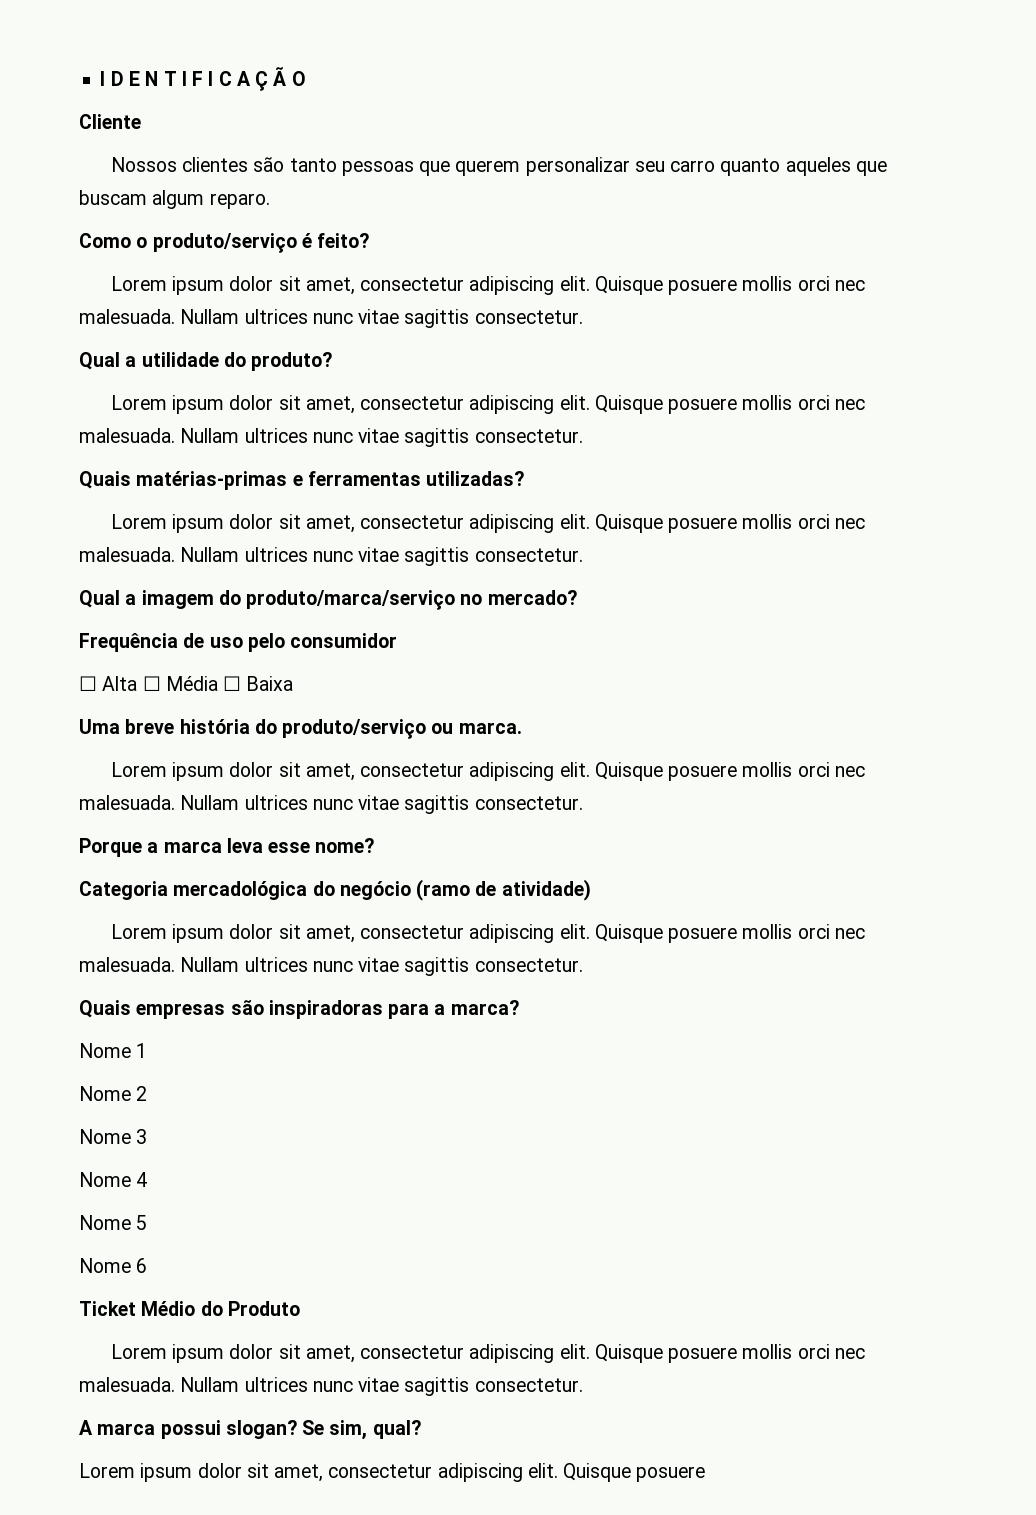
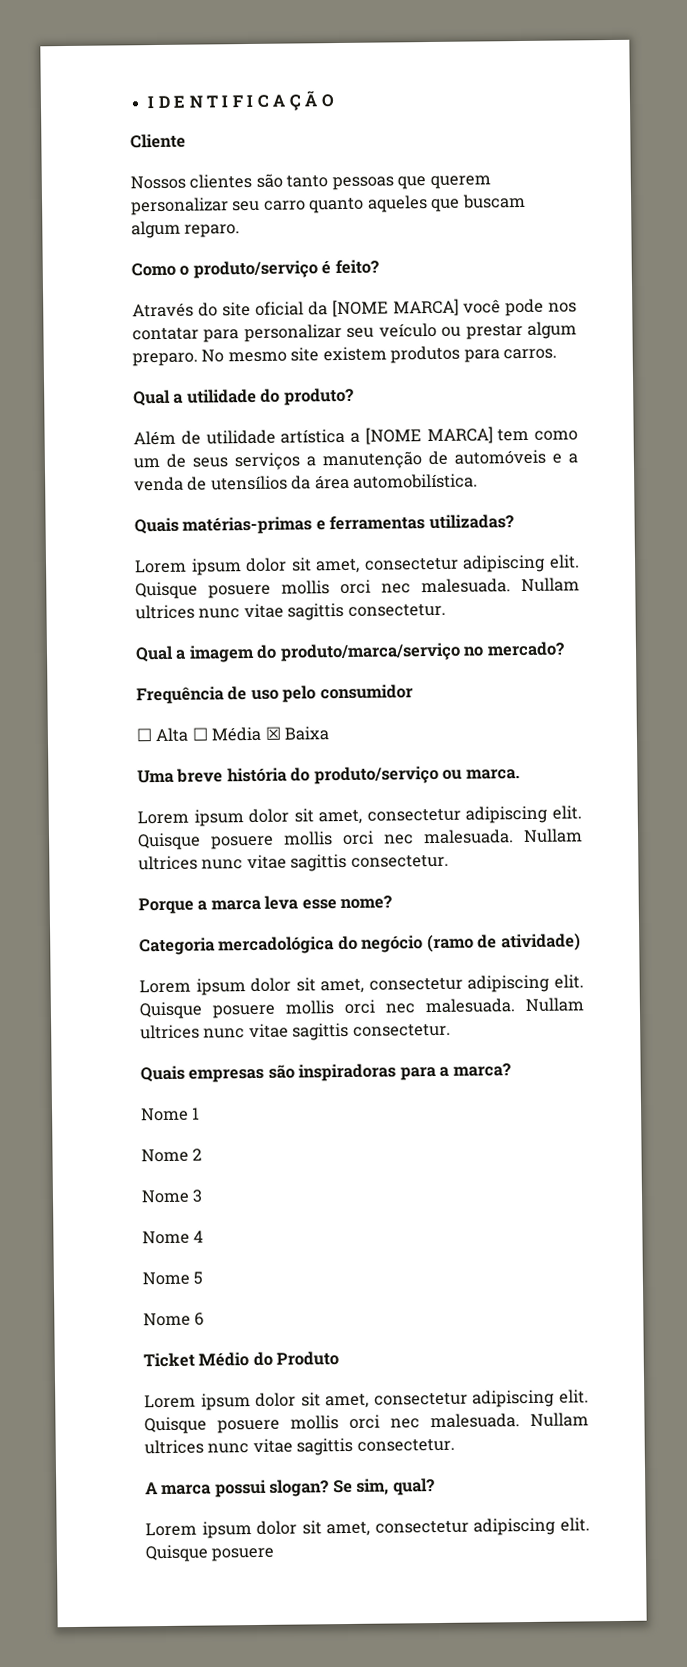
  Como o produto/serviço é feito?
- Lorem ipsum dolor sit amet, consectetur adipiscing elit. Quisque posuere mollis orci nec malesuada. Nullam ultrices nunc vitae sagittis consectetur.
+ Através do site oficial da [NOME MARCA] você pode nos contatar para personalizar seu veículo ou prestar algum preparo. No mesmo site existem produtos para carros.
  Qual a utilidade do produto?
- Lorem ipsum dolor sit amet, consectetur adipiscing elit. Quisque posuere mollis orci nec malesuada. Nullam ultrices nunc vitae sagittis consectetur.
+ Além de utilidade artística a [NOME MARCA] tem como um de seus serviços a manutenção de automóveis e a venda de utensílios da área automobilística.
- ☐ Alta ☐ Média ☐ Baixa
+ ☐ Alta ☐ Média ☒ Baixa

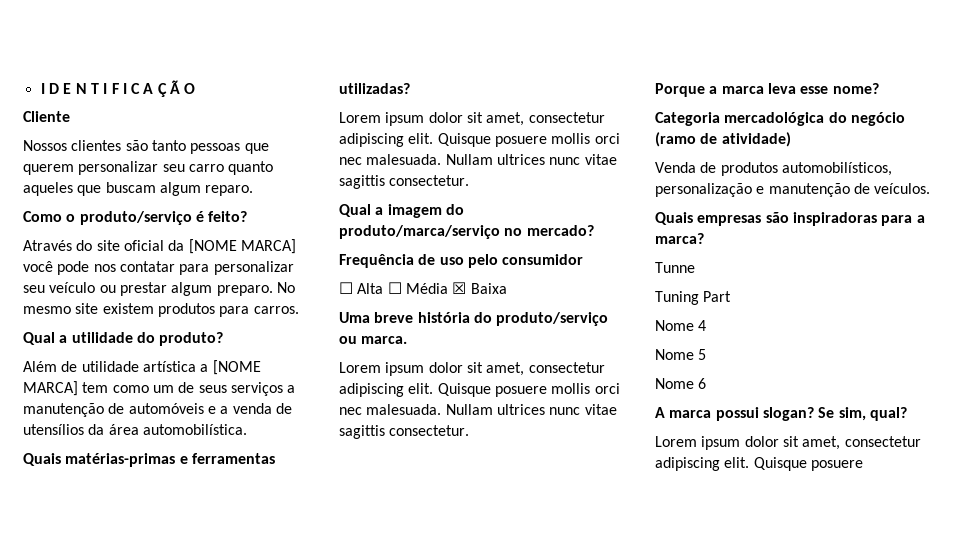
  Categoria mercadológica do negócio (ramo de atividade)
- Lorem ipsum dolor sit amet, consectetur adipiscing elit. Quisque posuere mollis orci nec malesuada. Nullam ultrices nunc vitae sagittis consectetur.
+ Venda de produtos automobilísticos, personalização e manutenção de veículos.
- Nome 1
- Nome 2
- Nome 3
+ Tunne
+ Tuning Part
- Ticket Médio do Produto
- Lorem ipsum dolor sit amet, consectetur adipiscing elit. Quisque posuere mollis orci nec malesuada. Nullam ultrices nunc vitae sagittis consectetur.

